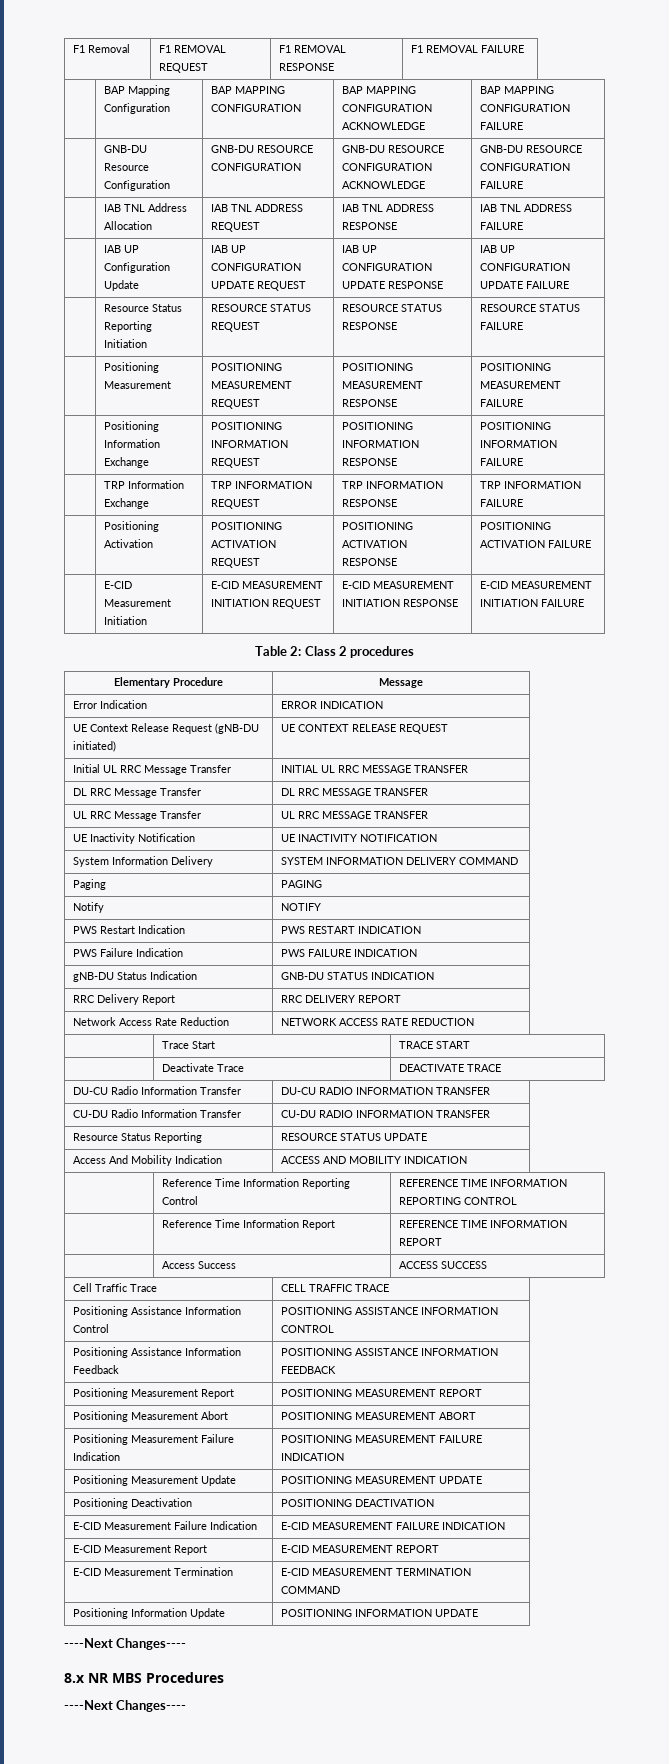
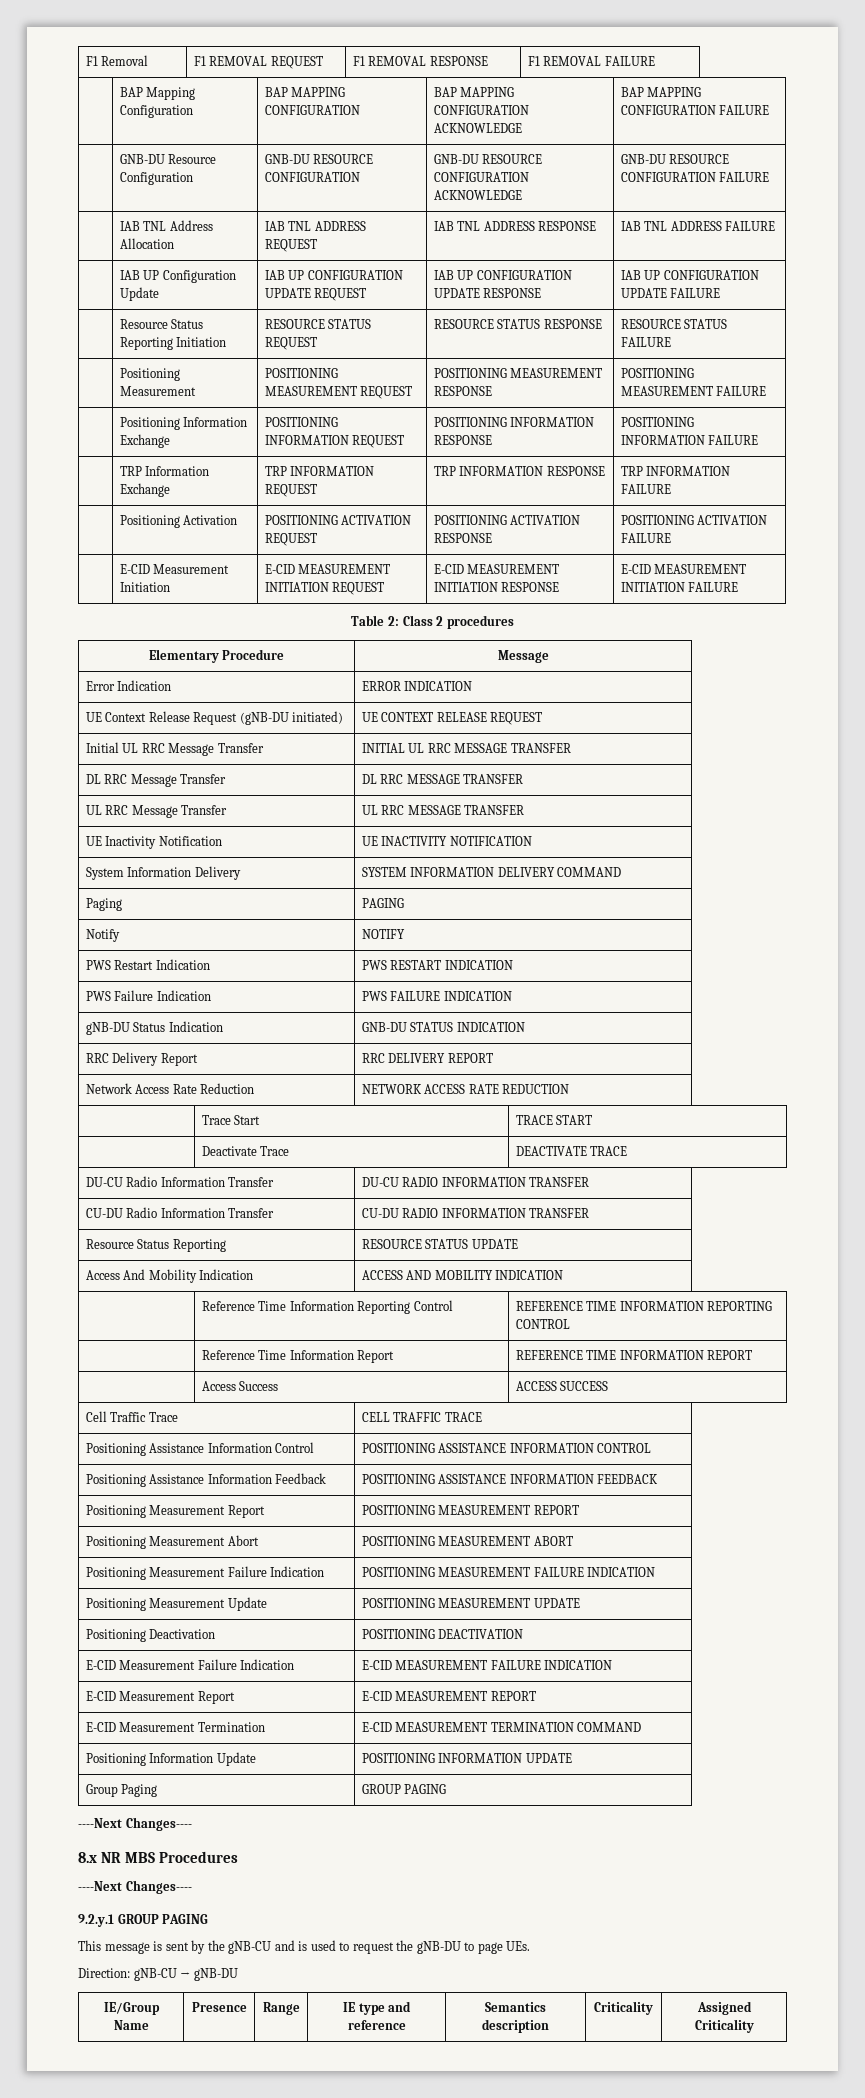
+ Group Paging | GROUP PAGING
+ 9.2.y.1 GROUP PAGING
+ This message is sent by the gNB-CU and is used to request the gNB-DU to page UEs.
+ Direction: gNB-CU → gNB-DU
+ IE/Group Name | Presence | Range | IE type and reference | Semantics description | Criticality | Assigned Criticality

